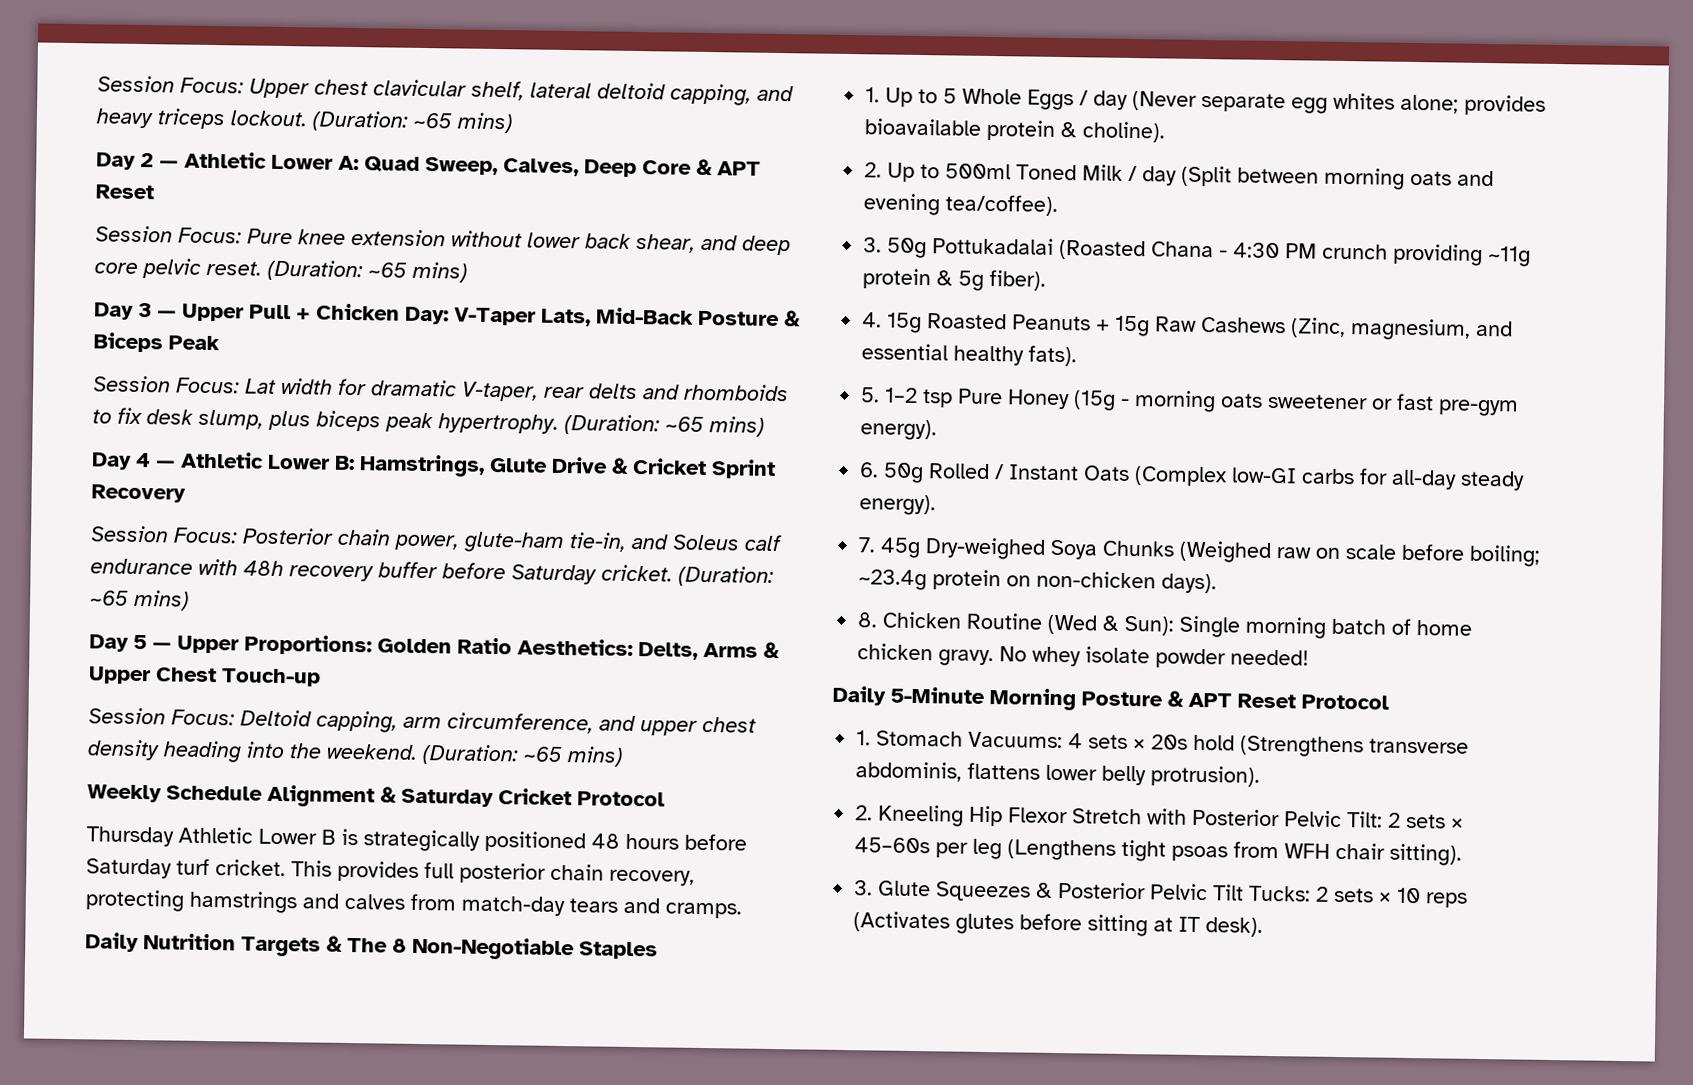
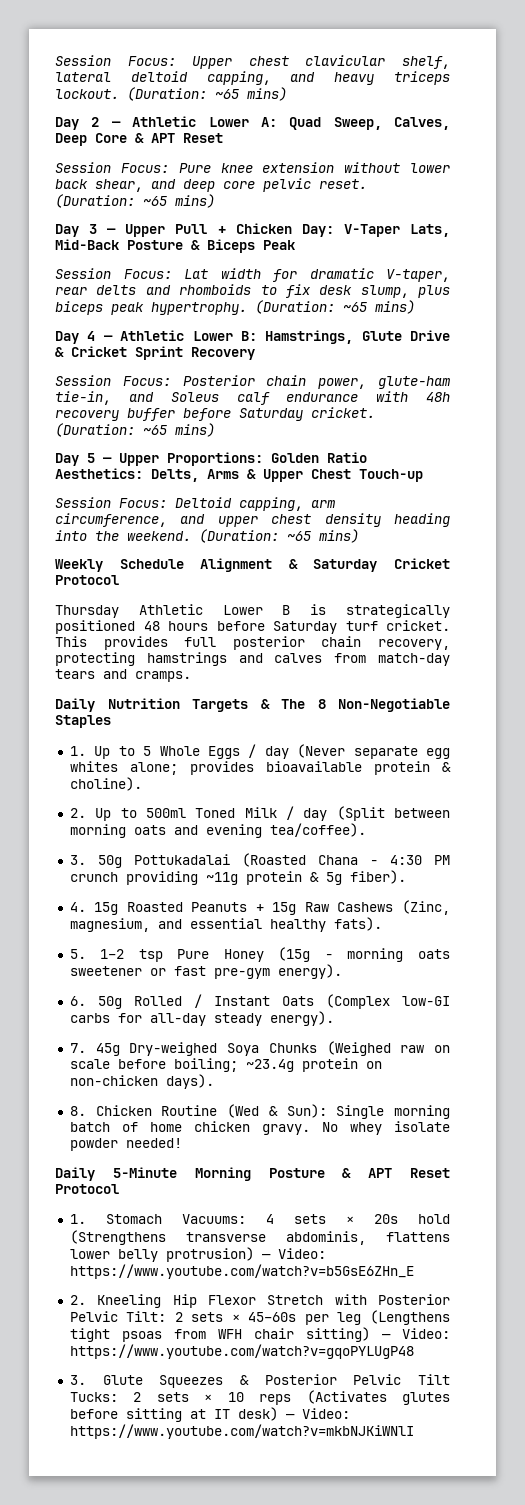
- 1. Stomach Vacuums: 4 sets × 20s hold (Strengthens transverse abdominis, flattens lower belly protrusion).
+ 1. Stomach Vacuums: 4 sets × 20s hold (Strengthens transverse abdominis, flattens lower belly protrusion) — Video: https://www.youtube.com/watch?v=b5GsE6ZHn_E
- 2. Kneeling Hip Flexor Stretch with Posterior Pelvic Tilt: 2 sets × 45–60s per leg (Lengthens tight psoas from WFH chair sitting).
+ 2. Kneeling Hip Flexor Stretch with Posterior Pelvic Tilt: 2 sets × 45–60s per leg (Lengthens tight psoas from WFH chair sitting) — Video: https://www.youtube.com/watch?v=gqoPYLUgP48
- 3. Glute Squeezes & Posterior Pelvic Tilt Tucks: 2 sets × 10 reps (Activates glutes before sitting at IT desk).
+ 3. Glute Squeezes & Posterior Pelvic Tilt Tucks: 2 sets × 10 reps (Activates glutes before sitting at IT desk) — Video: https://www.youtube.com/watch?v=mkbNJKiWNlI

